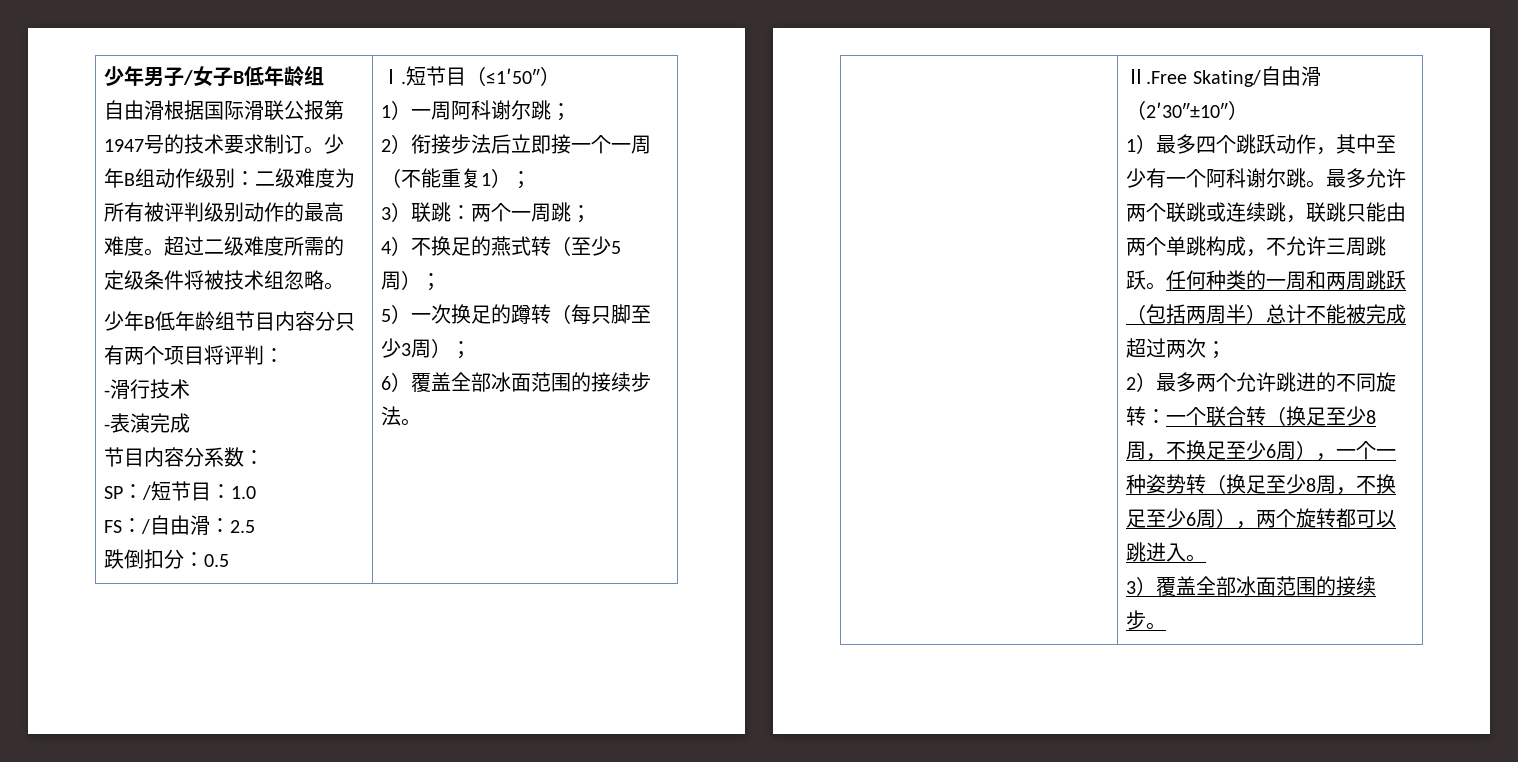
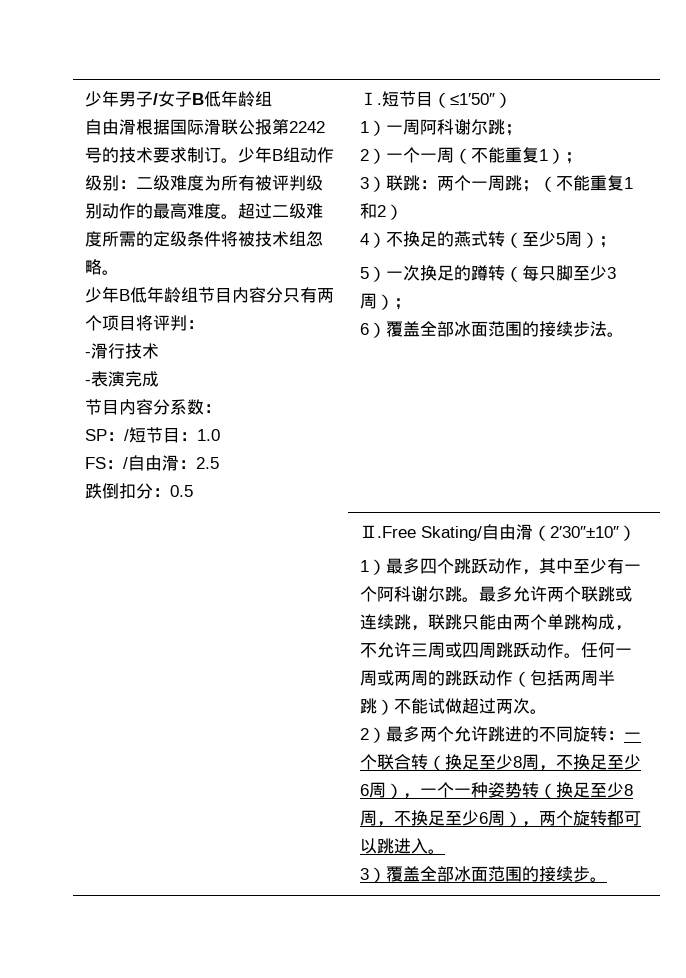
- 自由滑根据国际滑联公报第1947号的技术要求制订。
+ 自由滑根据国际滑联公报第2242号的技术要求制订。
- 2）衔接步法后立即接一个一周（不能重复1）；
+ 2）一个一周（不能重复1）；
- 3）联跳：两个一周跳；
+ 3）联跳：两个一周跳；（不能重复1和2）
- 最多允许两个联跳或连续跳，联跳只能由两个单跳构成，不允许三周跳跃。任何种类的一周和两周跳跃（包括两周半）总计不能被完成超过两次；
+ 最多允许两个联跳或连续跳，联跳只能由两个单跳构成，不允许三周或四周跳跃动作。任何一周或两周的跳跃动作（包括两周半跳）不能试做超过两次。

